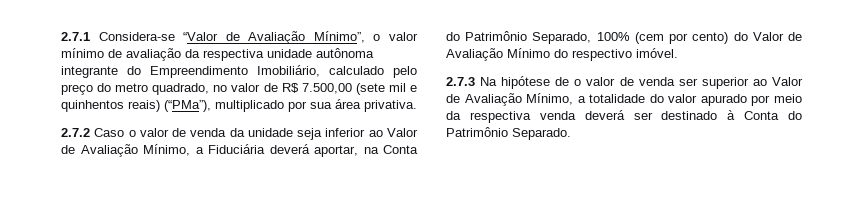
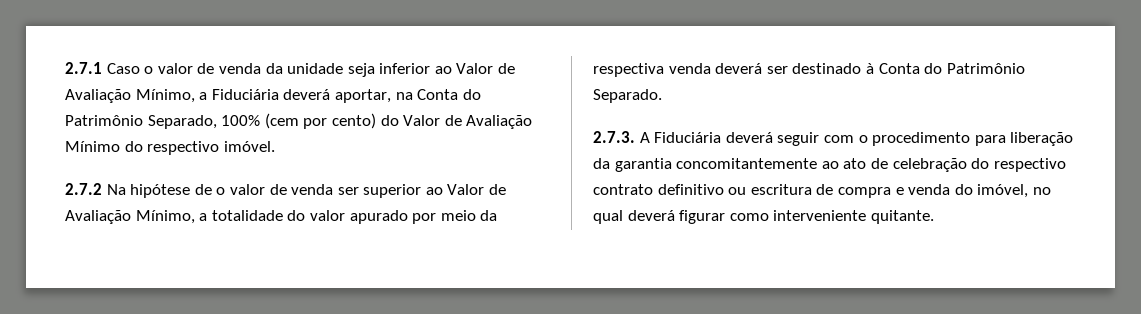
- 2.7.1 Considera-se “Valor de Avaliação Mínimo”, o valor mínimo de avaliação da respectiva unidade autônoma integrante do Empreendimento Imobiliário, calculado pelo preço do metro quadrado, no valor de R$ 7.500,00 (sete mil e quinhentos reais) (“PMa”), multiplicado por sua área privativa.
- 2.7.2 Caso o valor de venda da unidade seja inferior ao Valor de Avaliação Mínimo, a Fiduciária deverá aportar, na Conta do Patrimônio Separado, 100% (cem por cento) do Valor de Avaliação Mínimo do respectivo imóvel.
+ 2.7.1 Caso o valor de venda da unidade seja inferior ao Valor de Avaliação Mínimo, a Fiduciária deverá aportar, na Conta do Patrimônio Separado, 100% (cem por cento) do Valor de Avaliação Mínimo do respectivo imóvel.
- 2.7.3 Na hipótese de o valor de venda ser superior ao Valor de Avaliação Mínimo, a totalidade do valor apurado por meio da respectiva venda deverá ser destinado à Conta do Patrimônio Separado.
+ 2.7.2 Na hipótese de o valor de venda ser superior ao Valor de Avaliação Mínimo, a totalidade do valor apurado por meio da respectiva venda deverá ser destinado à Conta do Patrimônio Separado.
+ 2.7.3. A Fiduciária deverá seguir com o procedimento para liberação da garantia concomitantemente ao ato de celebração do respectivo contrato definitivo ou escritura de compra e venda do imóvel, no qual deverá figurar como interveniente quitante.

